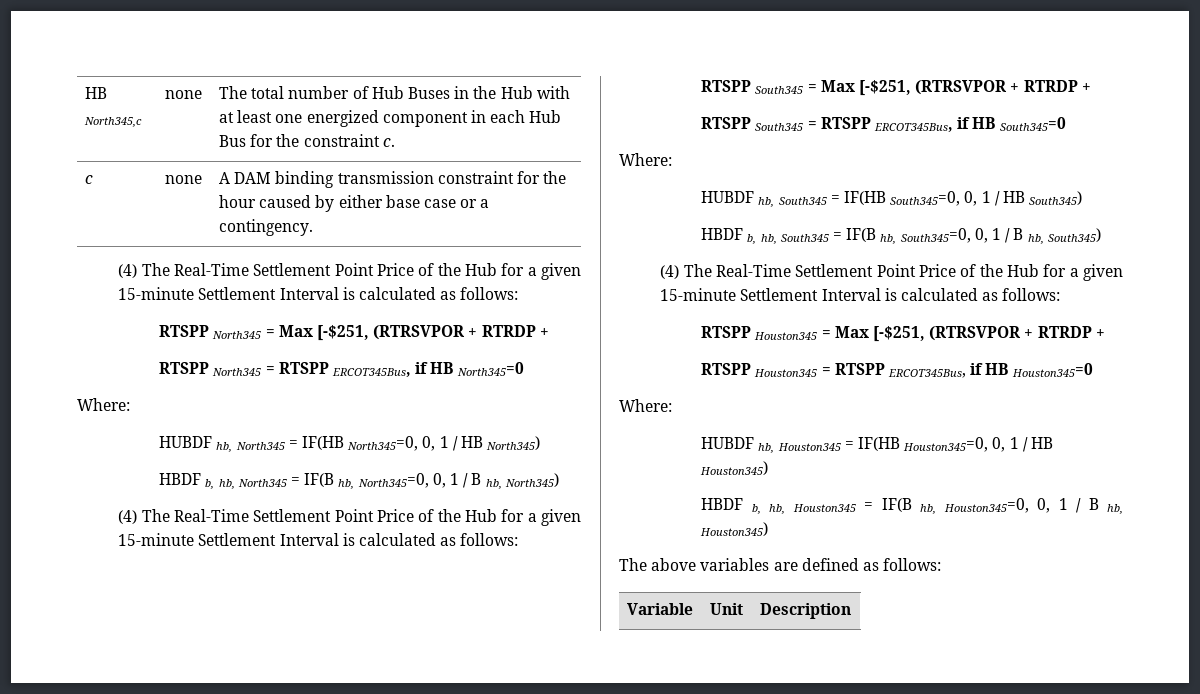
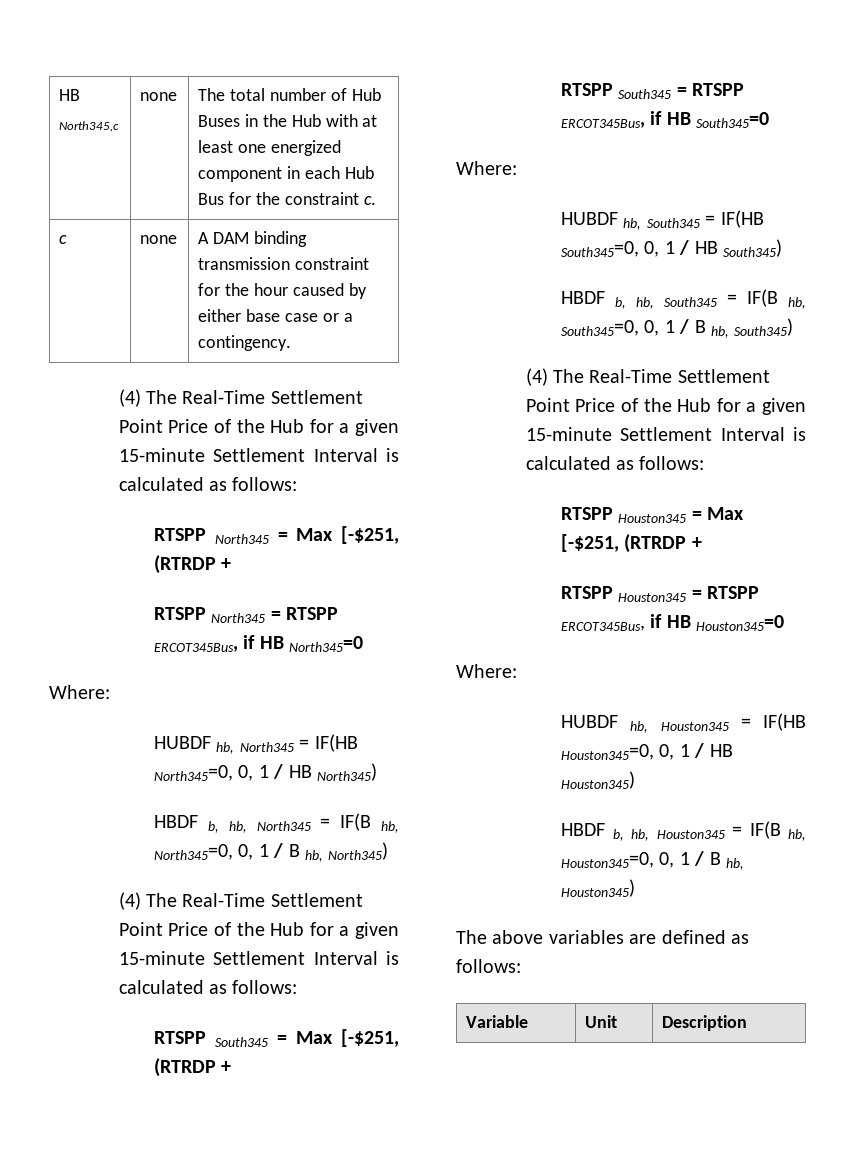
- RTSPP North345 = Max [-$251, (RTRSVPOR + RTRDP +
+ RTSPP North345 = Max [-$251, (RTRDP +
- RTSPP South345 = Max [-$251, (RTRSVPOR + RTRDP +
+ RTSPP South345 = Max [-$251, (RTRDP +
- RTSPP Houston345 = Max [-$251, (RTRSVPOR + RTRDP +
+ RTSPP Houston345 = Max [-$251, (RTRDP +

